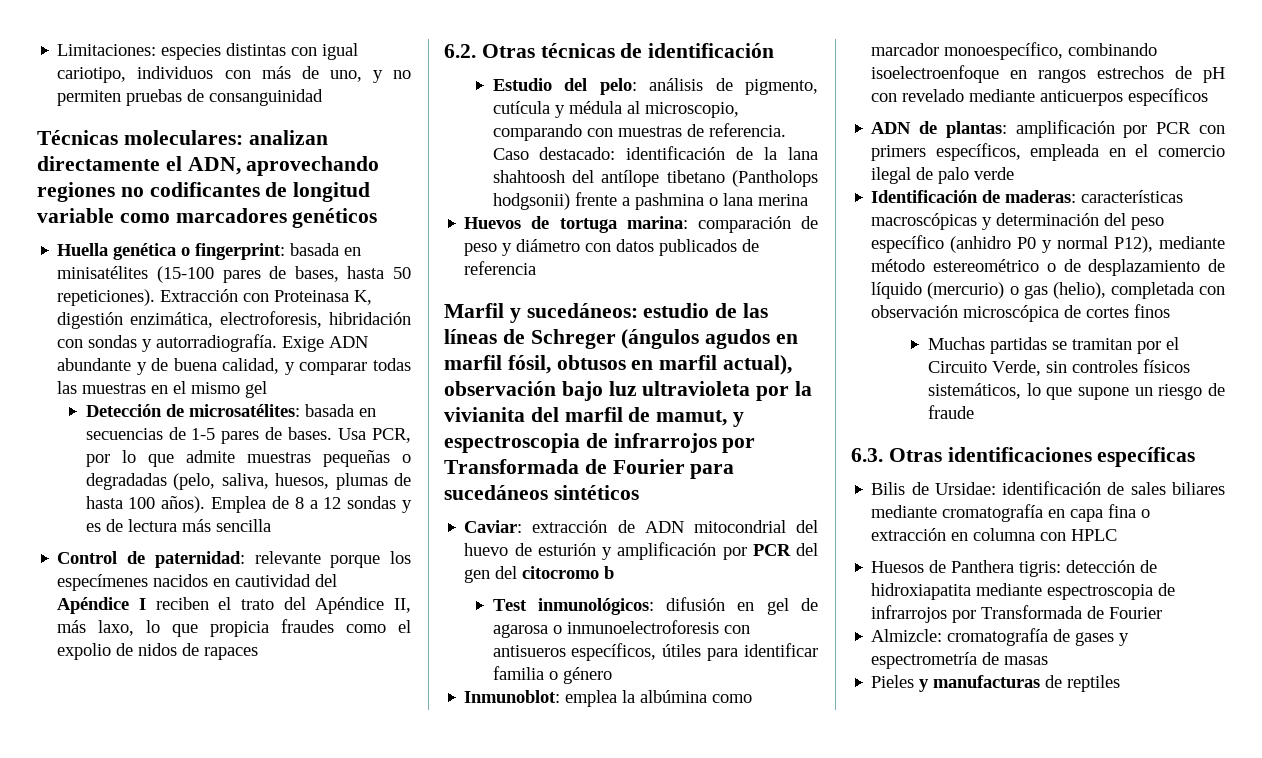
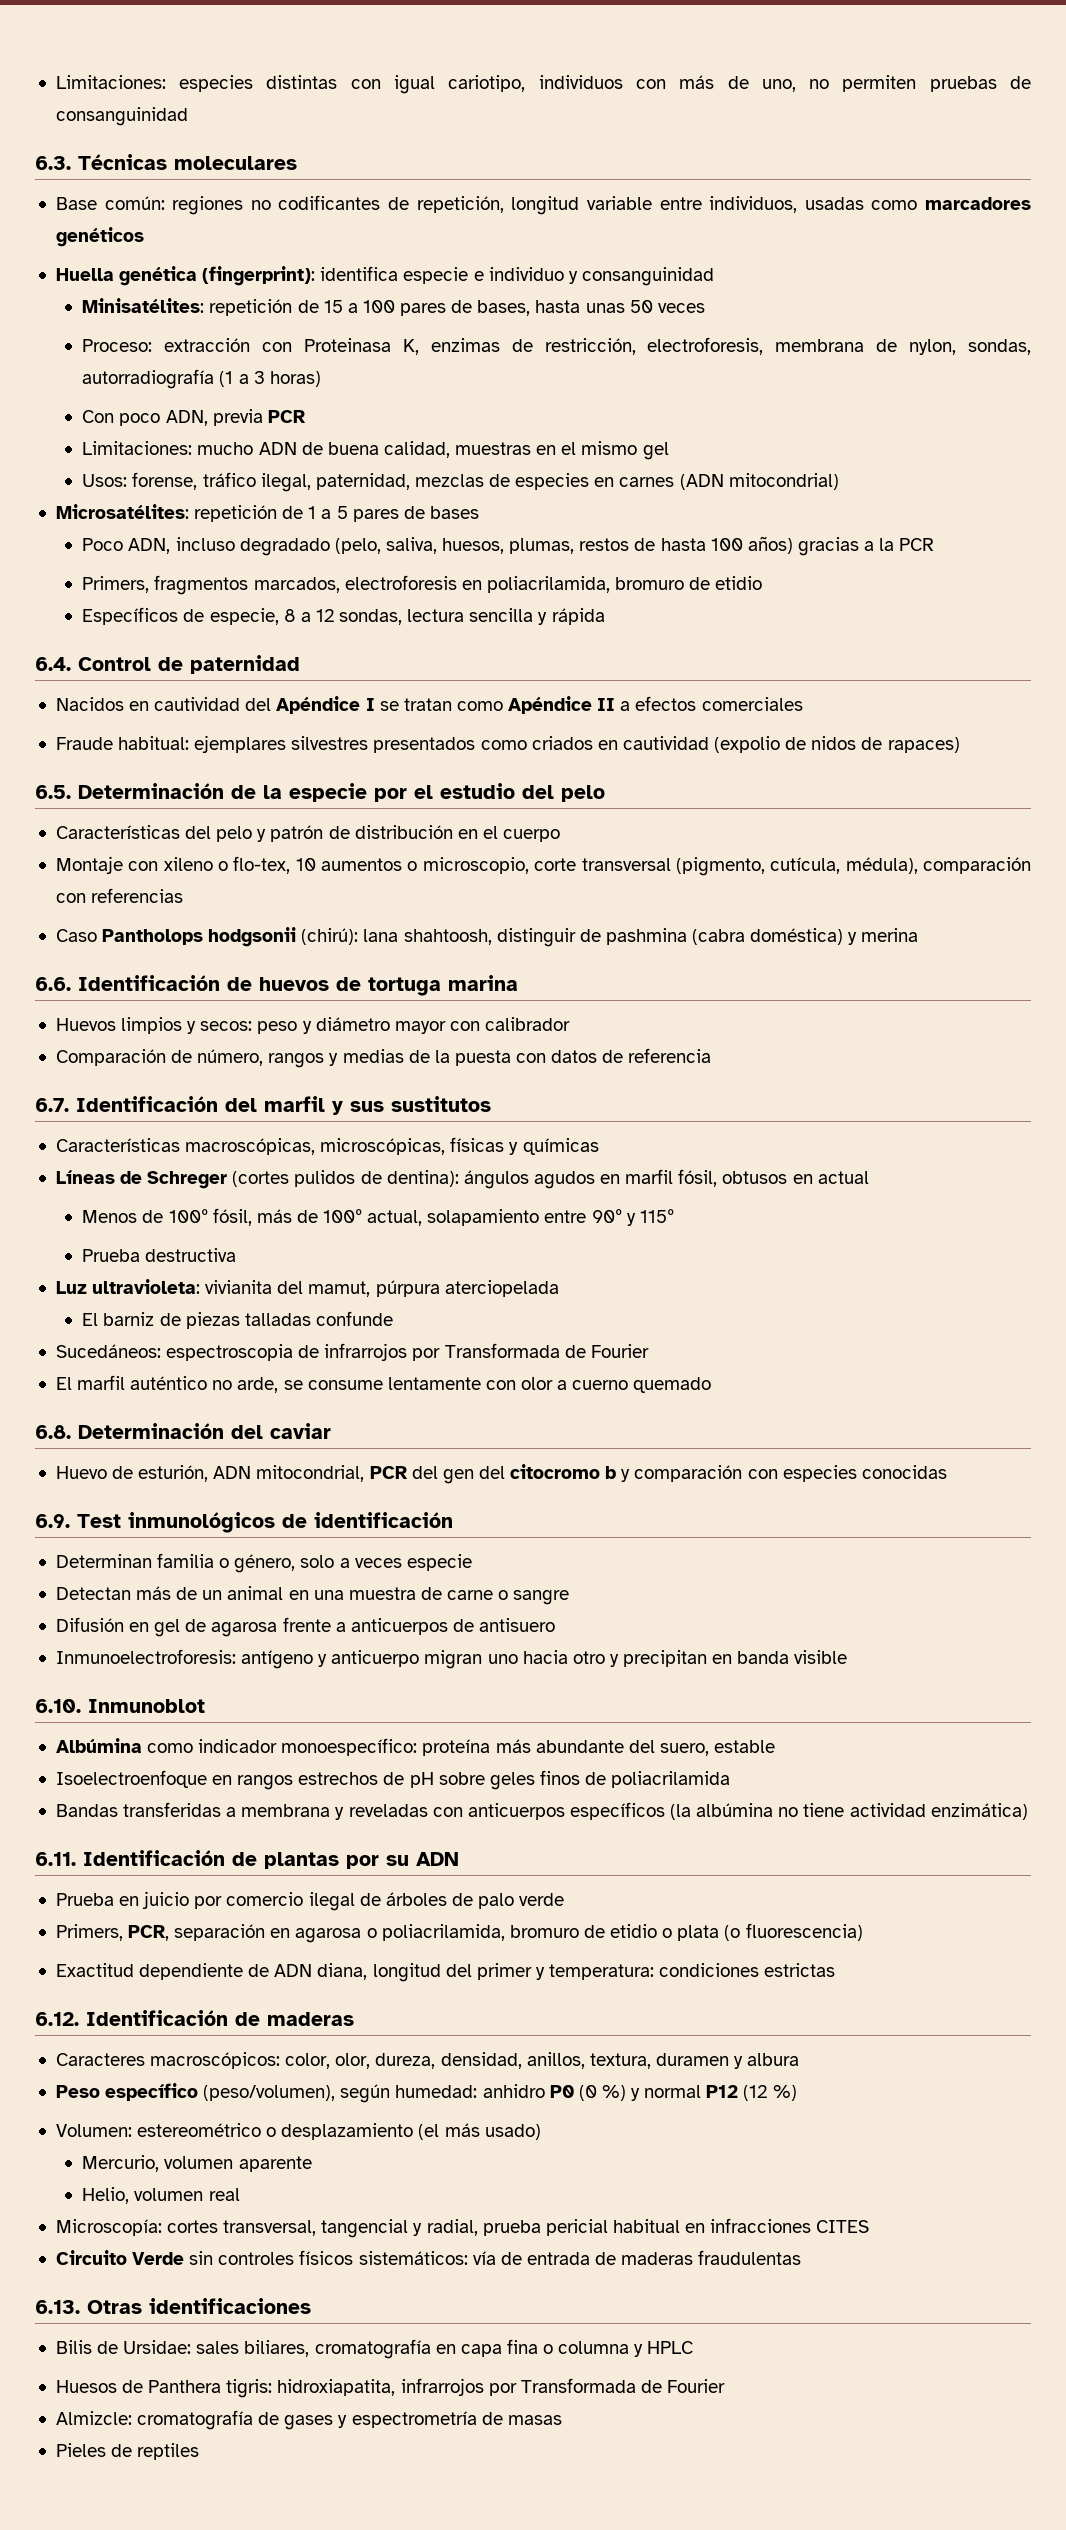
- Limitaciones: especies distintas con igual cariotipo, individuos con más de uno, y no permiten pruebas de consanguinidad
+ Limitaciones: especies distintas con igual cariotipo, individuos con más de uno, no permiten pruebas de consanguinidad
- Técnicas moleculares: analizan directamente el ADN, aprovechando regiones no codificantes de longitud variable como marcadores genéticos
+ 6.3. Técnicas moleculares
+ Base común: regiones no codificantes de repetición, longitud variable entre individuos, usadas como marcadores genéticos
- Huella genética o fingerprint: basada en minisatélites (15-100 pares de bases, hasta 50 repeticiones). Extracción con Proteinasa K, digestión enzimática, electroforesis, hibridación con sondas y autorradiografía. Exige ADN abundante y de buena calidad, y comparar todas las muestras en el mismo gel
+ Huella genética (fingerprint): identifica especie e individuo y consanguinidad
+ Minisatélites: repetición de 15 a 100 pares de bases, hasta unas 50 veces
+ Proceso: extracción con Proteinasa K, enzimas de restricción, electroforesis, membrana de nylon, sondas, autorradiografía (1 a 3 horas)
+ Con poco ADN, previa PCR
+ Limitaciones: mucho ADN de buena calidad, muestras en el mismo gel
- Detección de microsatélites: basada en secuencias de 1-5 pares de bases. Usa PCR, por lo que admite muestras pequeñas o degradadas (pelo, saliva, huesos, plumas de hasta 100 años). Emplea de 8 a 12 sondas y es de lectura más sencilla
- Control de paternidad: relevante porque los especímenes nacidos en cautividad del Apéndice I reciben el trato del Apéndice II, más laxo, lo que propicia fraudes como el expolio de nidos de rapaces
- 6.2. Otras técnicas de identificación
- Estudio del pelo: análisis de pigmento, cutícula y médula al microscopio, comparando con muestras de referencia. Caso destacado: identificación de la lana shahtoosh del antílope tibetano (Pantholops hodgsonii) frente a pashmina o lana merina
- Huevos de tortuga marina: comparación de peso y diámetro con datos publicados de referencia
+ Usos: forense, tráfico ilegal, paternidad, mezclas de especies en carnes (ADN mitocondrial)
+ Microsatélites: repetición de 1 a 5 pares de bases
+ Poco ADN, incluso degradado (pelo, saliva, huesos, plumas, restos de hasta 100 años) gracias a la PCR
+ Primers, fragmentos marcados, electroforesis en poliacrilamida, bromuro de etidio
+ Específicos de especie, 8 a 12 sondas, lectura sencilla y rápida
+ 6.4. Control de paternidad
+ Nacidos en cautividad del Apéndice I se tratan como Apéndice II a efectos comerciales
+ Fraude habitual: ejemplares silvestres presentados como criados en cautividad (expolio de nidos de rapaces)
+ 6.5. Determinación de la especie por el estudio del pelo
+ Características del pelo y patrón de distribución en el cuerpo
+ Montaje con xileno o flo-tex, 10 aumentos o microscopio, corte transversal (pigmento, cutícula, médula), comparación con referencias
+ Caso Pantholops hodgsonii (chirú): lana shahtoosh, distinguir de pashmina (cabra doméstica) y merina
+ 6.6. Identificación de huevos de tortuga marina
+ Huevos limpios y secos: peso y diámetro mayor con calibrador
+ Comparación de número, rangos y medias de la puesta con datos de referencia
- Marfil y sucedáneos: estudio de las líneas de Schreger (ángulos agudos en marfil fósil, obtusos en marfil actual), observación bajo luz ultravioleta por la vivianita del marfil de mamut, y espectroscopia de infrarrojos por Transformada de Fourier para sucedáneos sintéticos
- Caviar: extracción de ADN mitocondrial del huevo de esturión y amplificación por PCR del gen del citocromo b
- Test inmunológicos: difusión en gel de agarosa o inmunoelectroforesis con antisueros específicos, útiles para identificar familia o género
- Inmunoblot: emplea la albúmina como marcador monoespecífico, combinando isoelectroenfoque en rangos estrechos de pH con revelado mediante anticuerpos específicos
- ADN de plantas: amplificación por PCR con primers específicos, empleada en el comercio ilegal de palo verde
+ 6.7. Identificación del marfil y sus sustitutos
+ Características macroscópicas, microscópicas, físicas y químicas
+ Líneas de Schreger (cortes pulidos de dentina): ángulos agudos en marfil fósil, obtusos en actual
+ Menos de 100º fósil, más de 100º actual, solapamiento entre 90º y 115º
+ Prueba destructiva
+ Luz ultravioleta: vivianita del mamut, púrpura aterciopelada
+ El barniz de piezas talladas confunde
+ Sucedáneos: espectroscopia de infrarrojos por Transformada de Fourier
+ El marfil auténtico no arde, se consume lentamente con olor a cuerno quemado
+ 6.8. Determinación del caviar
+ Huevo de esturión, ADN mitocondrial, PCR del gen del citocromo b y comparación con especies conocidas
+ 6.9. Test inmunológicos de identificación
+ Determinan familia o género, solo a veces especie
+ Detectan más de un animal en una muestra de carne o sangre
+ Difusión en gel de agarosa frente a anticuerpos de antisuero
+ Inmunoelectroforesis: antígeno y anticuerpo migran uno hacia otro y precipitan en banda visible
+ 6.10. Inmunoblot
+ Albúmina como indicador monoespecífico: proteína más abundante del suero, estable
+ Isoelectroenfoque en rangos estrechos de pH sobre geles finos de poliacrilamida
+ Bandas transferidas a membrana y reveladas con anticuerpos específicos (la albúmina no tiene actividad enzimática)
+ 6.11. Identificación de plantas por su ADN
+ Prueba en juicio por comercio ilegal de árboles de palo verde
- Identificación de maderas: características macroscópicas y determinación del peso específico (anhidro P0 y normal P12), mediante método estereométrico o de desplazamiento de líquido (mercurio) o gas (helio), completada con observación microscópica de cortes finos
- Muchas partidas se tramitan por el Circuito Verde, sin controles físicos sistemáticos, lo que supone un riesgo de fraude
- 6.3. Otras identificaciones específicas
+ Primers, PCR, separación en agarosa o poliacrilamida, bromuro de etidio o plata (o fluorescencia)
+ Exactitud dependiente de ADN diana, longitud del primer y temperatura: condiciones estrictas
+ 6.12. Identificación de maderas
+ Caracteres macroscópicos: color, olor, dureza, densidad, anillos, textura, duramen y albura
+ Peso específico (peso/volumen), según humedad: anhidro P0 (0 %) y normal P12 (12 %)
+ Volumen: estereométrico o desplazamiento (el más usado)
+ Mercurio, volumen aparente
+ Helio, volumen real
+ Microscopía: cortes transversal, tangencial y radial, prueba pericial habitual en infracciones CITES
+ Circuito Verde sin controles físicos sistemáticos: vía de entrada de maderas fraudulentas
+ 6.13. Otras identificaciones
- Bilis de Ursidae: identificación de sales biliares mediante cromatografía en capa fina o extracción en columna con HPLC
+ Bilis de Ursidae: sales biliares, cromatografía en capa fina o columna y HPLC
- Huesos de Panthera tigris: detección de hidroxiapatita mediante espectroscopia de infrarrojos por Transformada de Fourier
+ Huesos de Panthera tigris: hidroxiapatita, infrarrojos por Transformada de Fourier
- Pieles y manufacturas de reptiles
+ Pieles de reptiles

